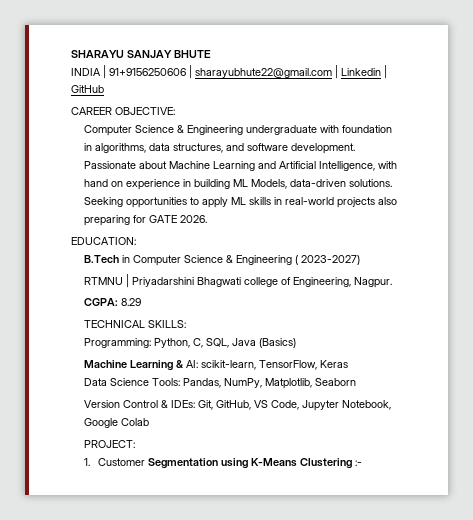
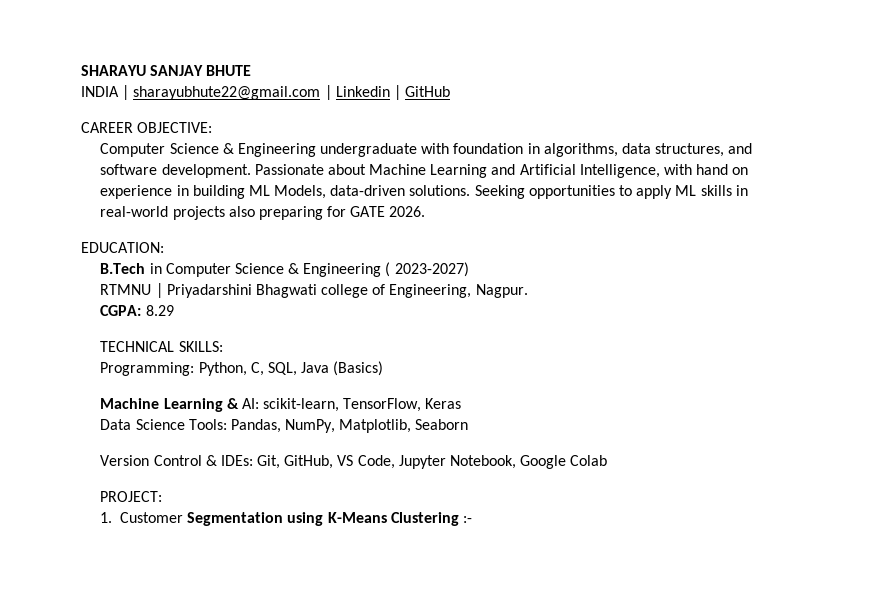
- INDIA | 91+9156250606 | sharayubhute22@gmail.com | Linkedin | GitHub
+ INDIA | sharayubhute22@gmail.com | Linkedin | GitHub

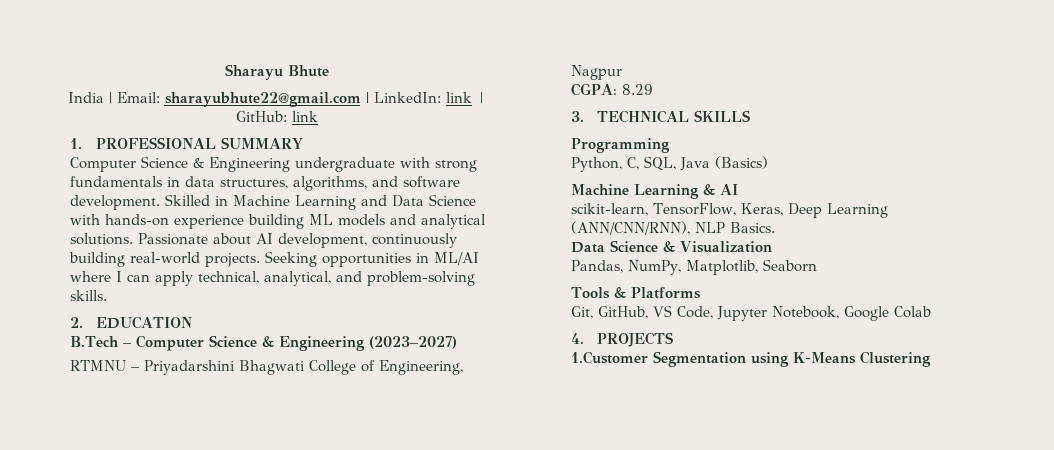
- SHARAYU SANJAY BHUTE
- INDIA | sharayubhute22@gmail.com | Linkedin | GitHub
- CAREER OBJECTIVE:
+ Sharayu Bhute
+ India | Email: sharayubhute22@gmail.com | LinkedIn: link | GitHub: link
+ 1. PROFESSIONAL SUMMARY
- Computer Science & Engineering undergraduate with foundation in algorithms, data structures, and software development.
+ Computer Science & Engineering undergraduate with strong fundamentals in data structures, algorithms, and software development.
- Passionate about Machine Learning and Artificial Intelligence, with hand on experience in building ML Models, data-driven solutions. Seeking opportunities to apply ML skills in real-world projects also preparing for GATE 2026.
- EDUCATION:
+ Skilled in Machine Learning and Data Science with hands-on experience building ML models and analytical solutions. Passionate about AI development, continuously building real-world projects. Seeking opportunities in ML/AI where I can apply technical, analytical, and problem-solving skills.
+ 2. EDUCATION
- B.Tech in Computer Science & Engineering ( 2023-2027)
+ B.Tech – Computer Science & Engineering (2023–2027)
- RTMNU | Priyadarshini Bhagwati college of Engineering, Nagpur.
+ RTMNU – Priyadarshini Bhagwati College of Engineering, Nagpur
- TECHNICAL SKILLS:
- Programming: Python, C, SQL, Java (Basics)
+ 3. TECHNICAL SKILLS
+ Programming
+ Python, C, SQL, Java (Basics)
- Machine Learning & AI: scikit-learn, TensorFlow, Keras
- Data Science Tools: Pandas, NumPy, Matplotlib, Seaborn
+ Machine Learning & AI
+ scikit-learn, TensorFlow, Keras, Deep Learning (ANN/CNN/RNN), NLP Basics.
+ Data Science & Visualization
+ Pandas, NumPy, Matplotlib, Seaborn
- Version Control & IDEs: Git, GitHub, VS Code, Jupyter Notebook, Google Colab
+ Tools & Platforms
+ Git, GitHub, VS Code, Jupyter Notebook, Google Colab
- PROJECT:
- 1. Customer Segmentation using K-Means Clustering :-
+ 4. PROJECTS
+ 1.Customer Segmentation using K-Means Clustering

